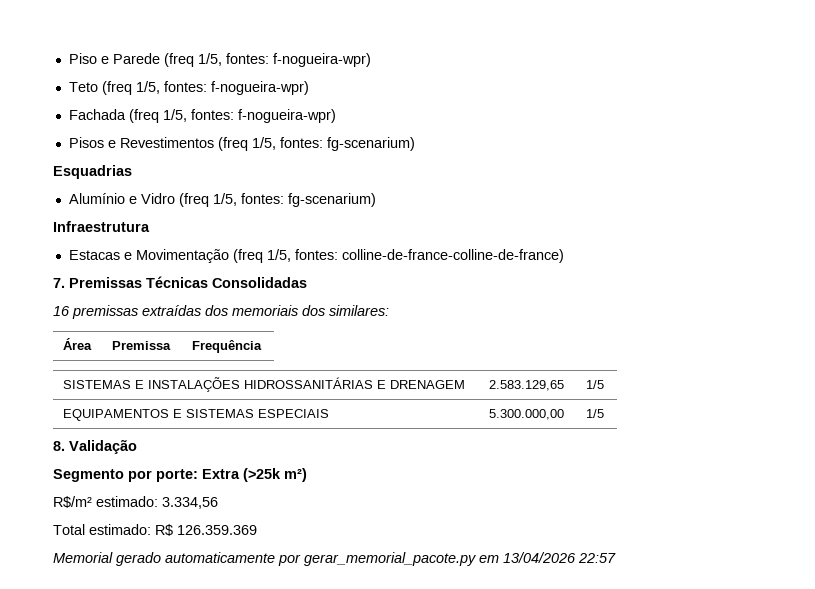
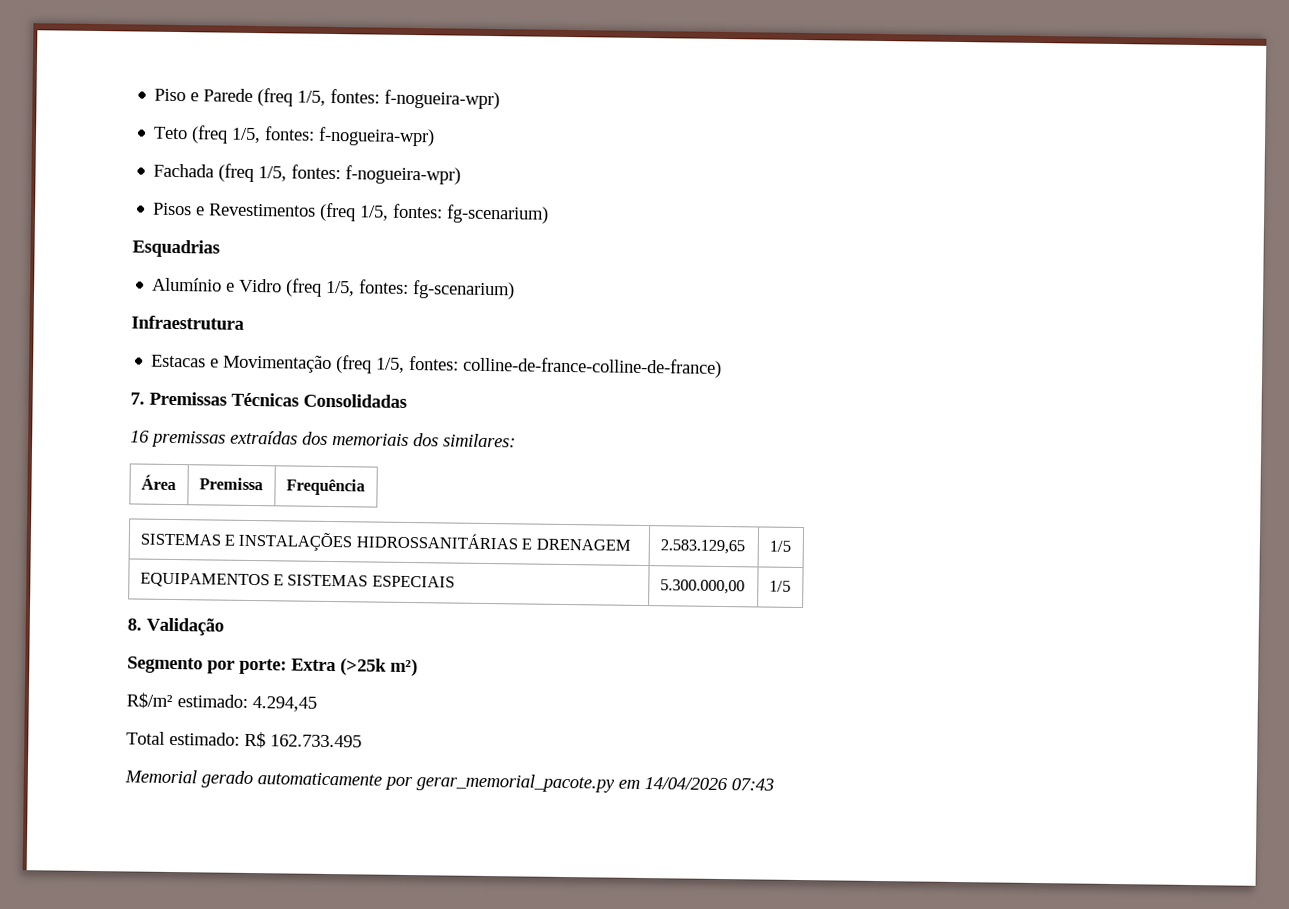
- R$/m² estimado: 3.334,56
+ R$/m² estimado: 4.294,45
- Total estimado: R$ 126.359.369
+ Total estimado: R$ 162.733.495
- Memorial gerado automaticamente por gerar_memorial_pacote.py em 13/04/2026 22:57
+ Memorial gerado automaticamente por gerar_memorial_pacote.py em 14/04/2026 07:43

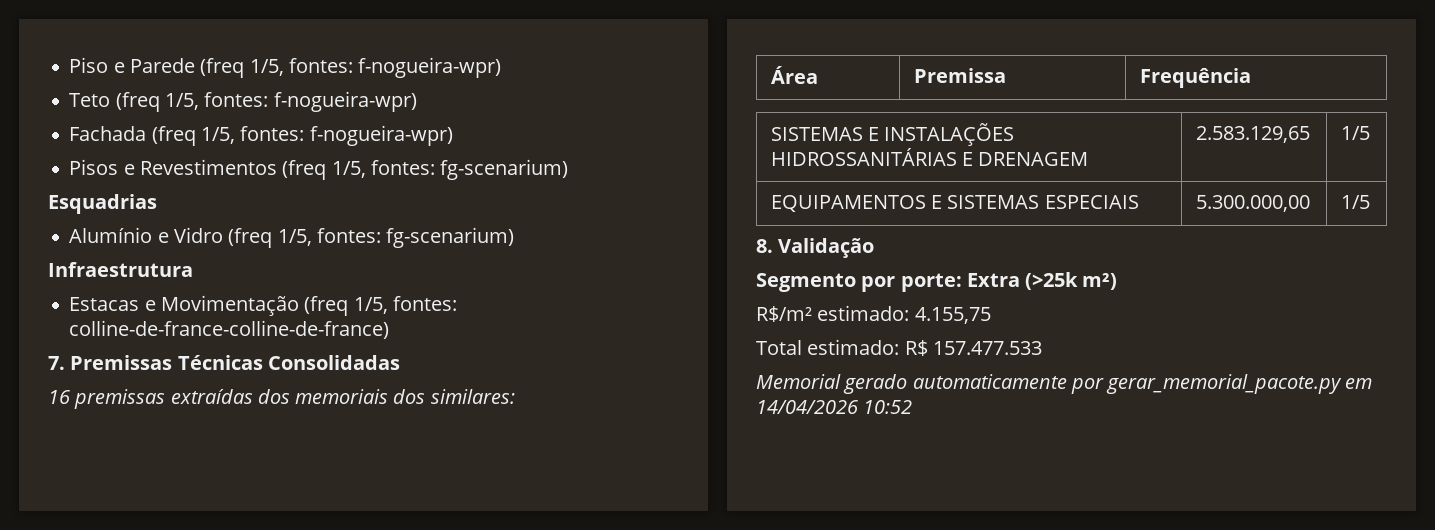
- R$/m² estimado: 4.294,45
+ R$/m² estimado: 4.155,75
- Total estimado: R$ 162.733.495
+ Total estimado: R$ 157.477.533
- Memorial gerado automaticamente por gerar_memorial_pacote.py em 14/04/2026 07:43
+ Memorial gerado automaticamente por gerar_memorial_pacote.py em 14/04/2026 10:52

